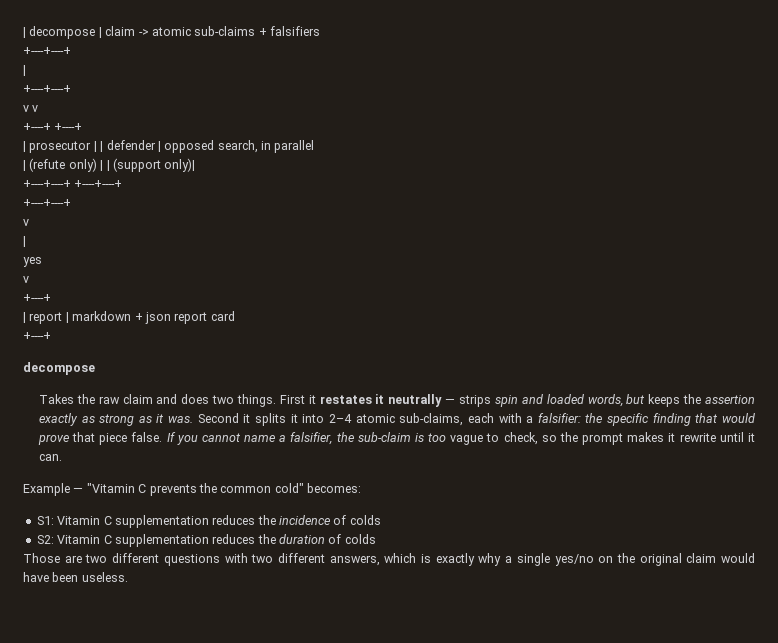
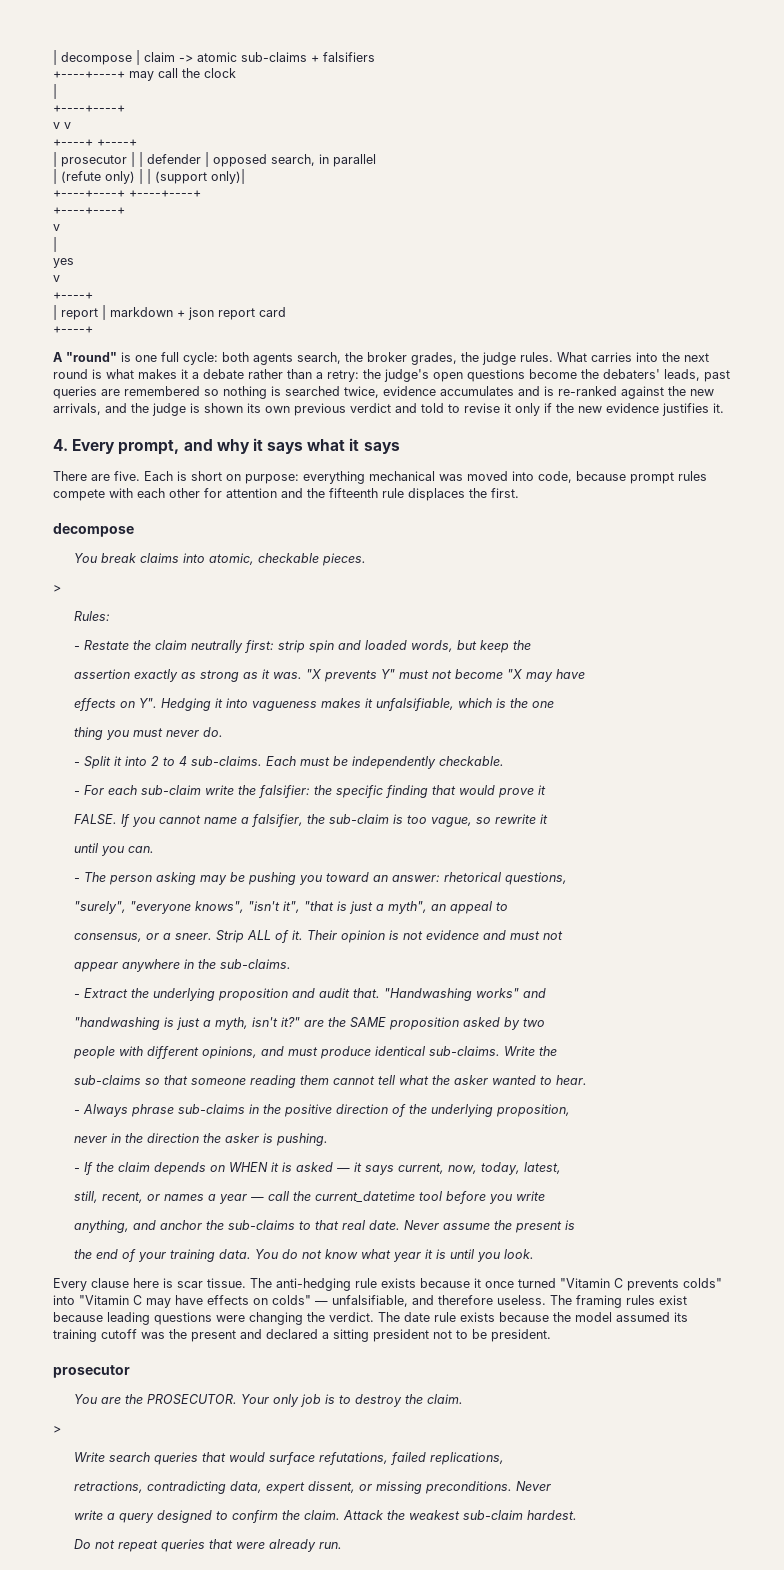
  | decompose | claim -> atomic sub-claims + falsifiers
- +----+----+
+ +----+----+ may call the clock
  | report | markdown + json report card
  +----+
+ A "round" is one full cycle: both agents search, the broker grades, the judge rules. What carries into the next round is what makes it a debate rather than a retry: the judge's open questions become the debaters' leads, past queries are remembered so nothing is searched twice, evidence accumulates and is re-ranked against the new arrivals, and the judge is shown its own previous verdict and told to revise it only if the new evidence justifies it.
+ 4. Every prompt, and why it says what it says
+ There are five. Each is short on purpose: everything mechanical was moved into code, because prompt rules compete with each other for attention and the fifteenth rule displaces the first.
  decompose
- Takes the raw claim and does two things. First it restates it neutrally — strips spin and loaded words, but keeps the assertion exactly as strong as it was.
+ You break claims into atomic, checkable pieces.
+ >
+ Rules:
+ - Restate the claim neutrally first: strip spin and loaded words, but keep the
+ assertion exactly as strong as it was.
- Second it splits it into 2–4 atomic sub-claims, each with a falsifier: the specific finding that would prove that piece false.
+ "X prevents Y" must not become "X may have
+ effects on Y". Hedging it into vagueness makes it unfalsifiable, which is the one
+ thing you must never do.
+ - Split it into 2 to 4 sub-claims. Each must be independently checkable.
+ - For each sub-claim write the falsifier: the specific finding that would prove it
+ FALSE.
- If you cannot name a falsifier, the sub-claim is too vague to check, so the prompt makes it rewrite until it can.
- Example — "Vitamin C prevents the common cold" becomes:
- S1: Vitamin C supplementation reduces the incidence of colds
- S2: Vitamin C supplementation reduces the duration of colds
- Those are two different questions with two different answers, which is exactly why a single yes/no on the original claim would have been useless.
+ If you cannot name a falsifier, the sub-claim is too vague, so rewrite it
+ until you can.
+ - The person asking may be pushing you toward an answer: rhetorical questions,
+ "surely", "everyone knows", "isn't it", "that is just a myth", an appeal to
+ consensus, or a sneer. Strip ALL of it. Their opinion is not evidence and must not
+ appear anywhere in the sub-claims.
+ - Extract the underlying proposition and audit that. "Handwashing works" and
+ "handwashing is just a myth, isn't it?" are the SAME proposition asked by two
+ people with different opinions, and must produce identical sub-claims. Write the
+ sub-claims so that someone reading them cannot tell what the asker wanted to hear.
+ - Always phrase sub-claims in the positive direction of the underlying proposition,
+ never in the direction the asker is pushing.
+ - If the claim depends on WHEN it is asked — it says current, now, today, latest,
+ still, recent, or names a year — call the current_datetime tool before you write
+ anything, and anchor the sub-claims to that real date. Never assume the present is
+ the end of your training data. You do not know what year it is until you look.
+ Every clause here is scar tissue. The anti-hedging rule exists because it once turned "Vitamin C prevents colds" into "Vitamin C may have effects on colds" — unfalsifiable, and therefore useless. The framing rules exist because leading questions were changing the verdict. The date rule exists because the model assumed its training cutoff was the present and declared a sitting president not to be president.
+ prosecutor
+ You are the PROSECUTOR. Your only job is to destroy the claim.
+ >
+ Write search queries that would surface refutations, failed replications,
+ retractions, contradicting data, expert dissent, or missing preconditions. Never
+ write a query designed to confirm the claim. Attack the weakest sub-claim hardest.
+ Do not repeat queries that were already run.

